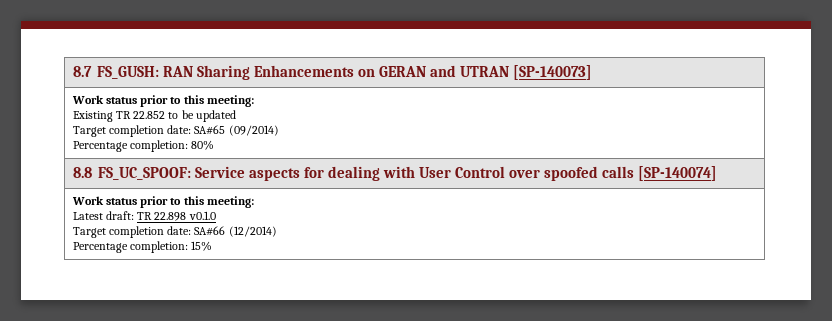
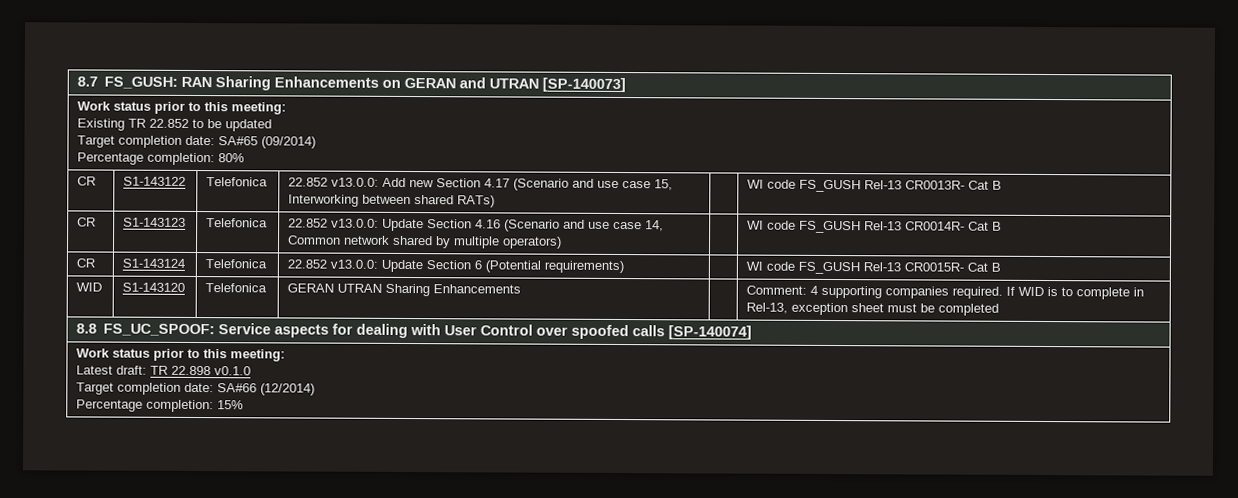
+ CR | S1-143122 | Telefonica | 22.852 v13.0.0: Add new Section 4.17 (Scenario and use case 15, Interworking between shared RATs) | | WI code FS_GUSH Rel-13 CR0013R- Cat B
+ CR | S1-143123 | Telefonica | 22.852 v13.0.0: Update Section 4.16 (Scenario and use case 14, Common network shared by multiple operators) | | WI code FS_GUSH Rel-13 CR0014R- Cat B
+ CR | S1-143124 | Telefonica | 22.852 v13.0.0: Update Section 6 (Potential requirements) | | WI code FS_GUSH Rel-13 CR0015R- Cat B
+ WID | S1-143120 | Telefonica | GERAN UTRAN Sharing Enhancements | | Comment: 4 supporting companies required. If WID is to complete in Rel-13, exception sheet must be completed

